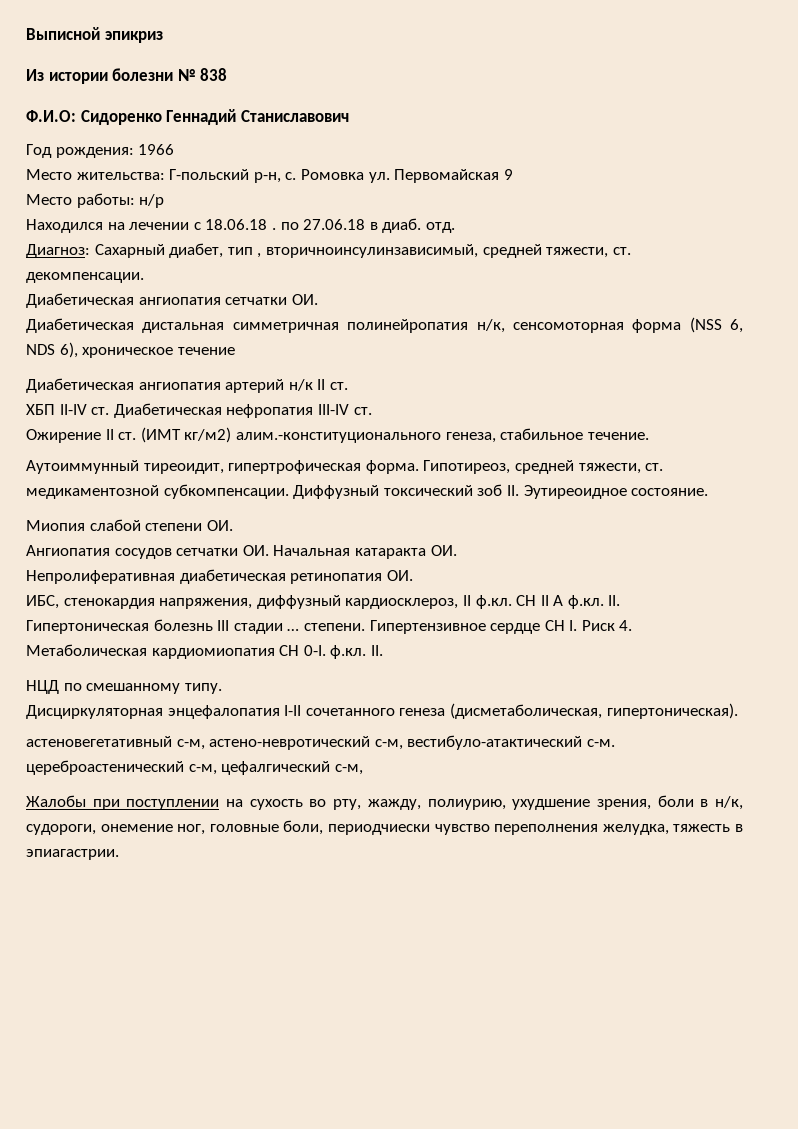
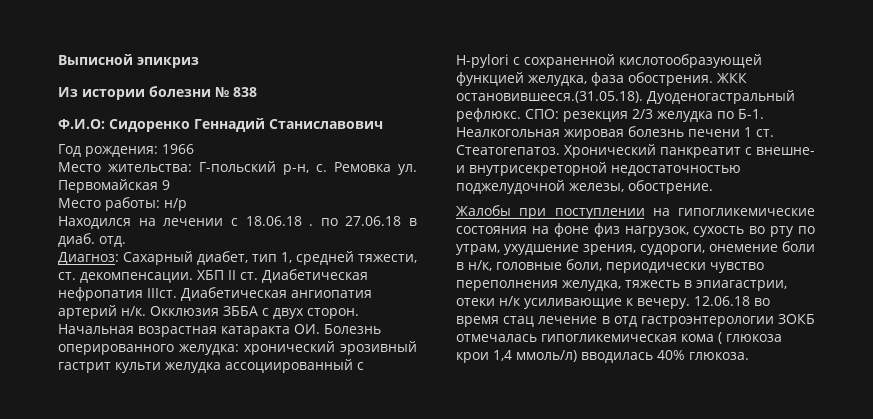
- Ромовка ул. Первомайская 9
+ Ремовка ул. Первомайская 9
- Диагноз: Сахарный диабет, тип , вторичноинсулинзависимый, средней тяжести, ст. декомпенсации.
- Диабетическая ангиопатия сетчатки ОИ.
- Диабетическая дистальная симметричная полинейропатия н/к, сенсомоторная форма (NSS 6, NDS 6), хроническое течение
- Диабетическая ангиопатия артерий н/к II ст.
- ХБП II-IV ст. Диабетическая нефропатия III-IV ст.
- Ожирение II ст. (ИМТ кг/м2) алим.-конституционального генеза, стабильное течение.
- Аутоиммунный тиреоидит, гипертрофическая форма. Гипотиреоз, средней тяжести, ст. медикаментозной субкомпенсации. Диффузный токсический зоб II. Эутиреоидное состояние.
- Миопия слабой степени ОИ.
- Ангиопатия сосудов сетчатки ОИ. Начальная катаракта ОИ.
- Непролиферативная диабетическая ретинопатия ОИ.
- ИБС, стенокардия напряжения, диффузный кардиосклероз, II ф.кл. СН II А ф.кл. II. Гипертоническая болезнь III стадии … степени. Гипертензивное сердце СН I. Риск 4. Метаболическая кардиомиопатия СН 0-I. ф.кл. II.
- НЦД по смешанному типу.
- Дисциркуляторная энцефалопатия I-II сочетанного генеза (дисметаболическая, гипертоническая).
- астеновегетативный с-м, астено-невротический с-м, вестибуло-атактический с-м. цереброастенический с-м, цефалгический с-м,
- Жалобы при поступлении на сухость во рту, жажду, полиурию, ухудшение зрения, боли в н/к, судороги, онемение ног, головные боли, периодчиески чувство переполнения желудка, тяжесть в эпиагастрии.
+ Диагноз: Сахарный диабет, тип 1, средней тяжести, ст. декомпенсации. ХБП II ст. Диабетическая нефропатия IIIст. Диабетическая ангиопатия артерий н/к. Окклюзия ЗББА с двух сторон. Начальная возрастная катаракта ОИ. Болезнь оперированного желудка: хронический эрозивный гастрит культи желудка ассоциированный с H-pylori с сохраненной кислотообразующей функцией желудка, фаза обострения. ЖКК остановившееся.(31.05.18). Дуоденогастральный рефлюкс. СПО: резекция 2/3 желудка по Б-1. Неалкогольная жировая болезнь печени 1 ст. Стеатогепатоз. Хронический панкреатит с внешне- и внутрисекреторной недостаточностью поджелудочной железы, обострение.
+ Жалобы при поступлении на гипогликемические состояния на фоне физ нагрузок, сухость во рту по утрам, ухудшение зрения, судороги, онемение боли в н/к, головные боли, периодически чувство переполнения желудка, тяжесть в эпиагастрии, отеки н/к усиливающие к вечеру. 12.06.18 во время стац лечение в отд гастроэнтерологии ЗОКБ отмечалась гипогликемическая кома ( глюкоза крои 1,4 ммоль/л) вводилась 40% глюкоза.

